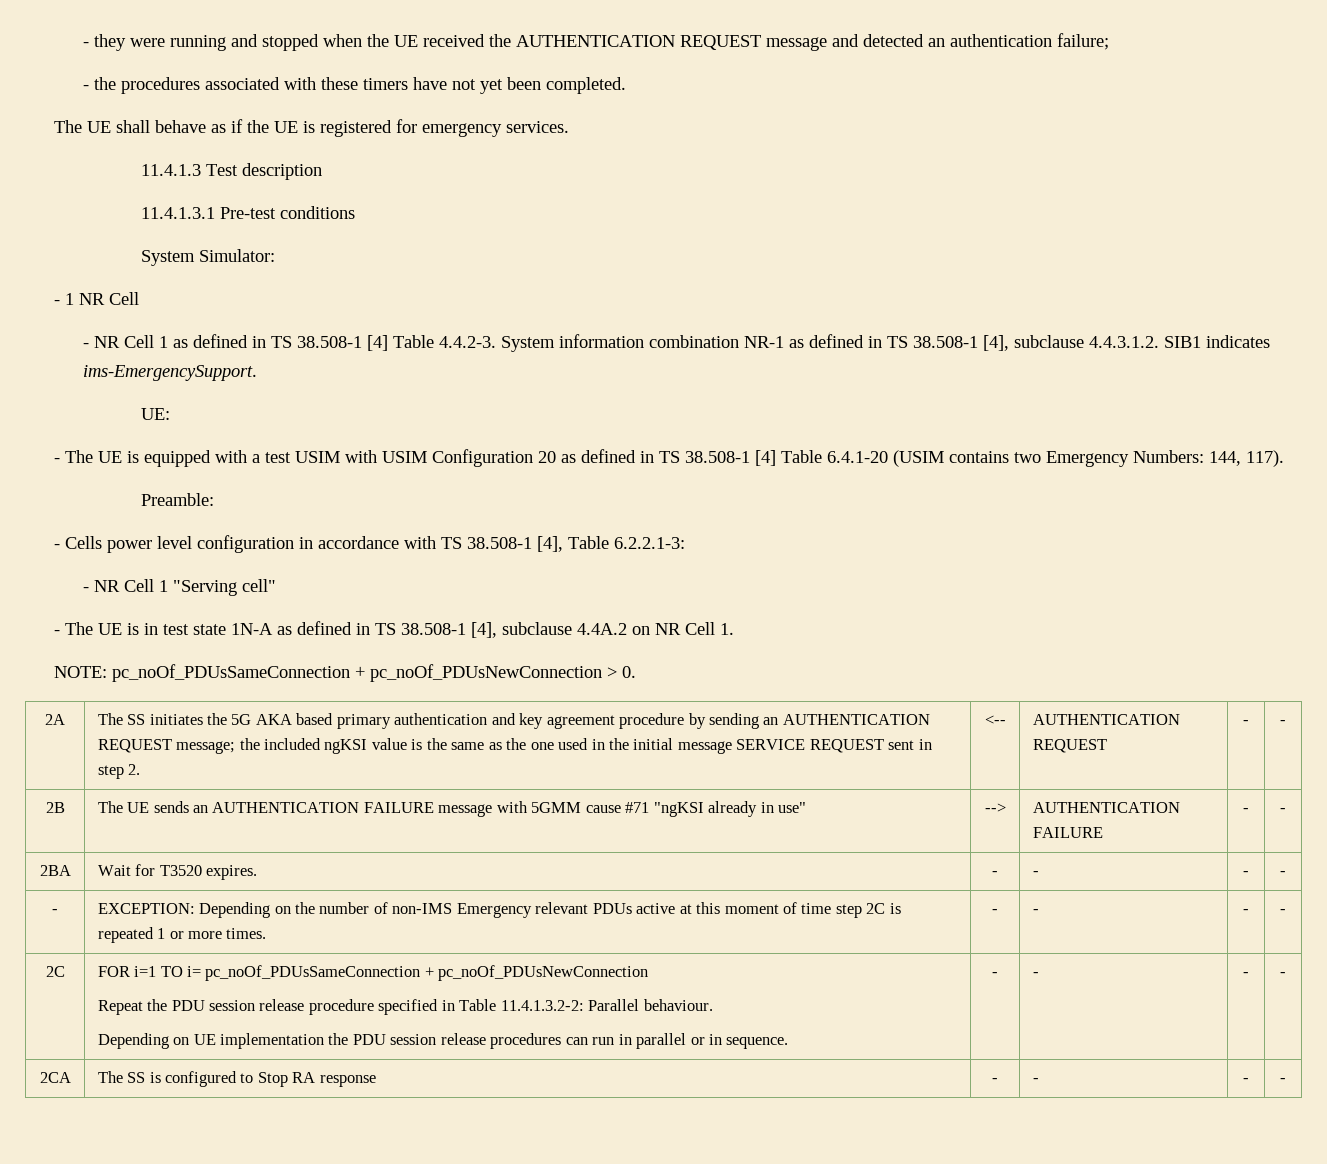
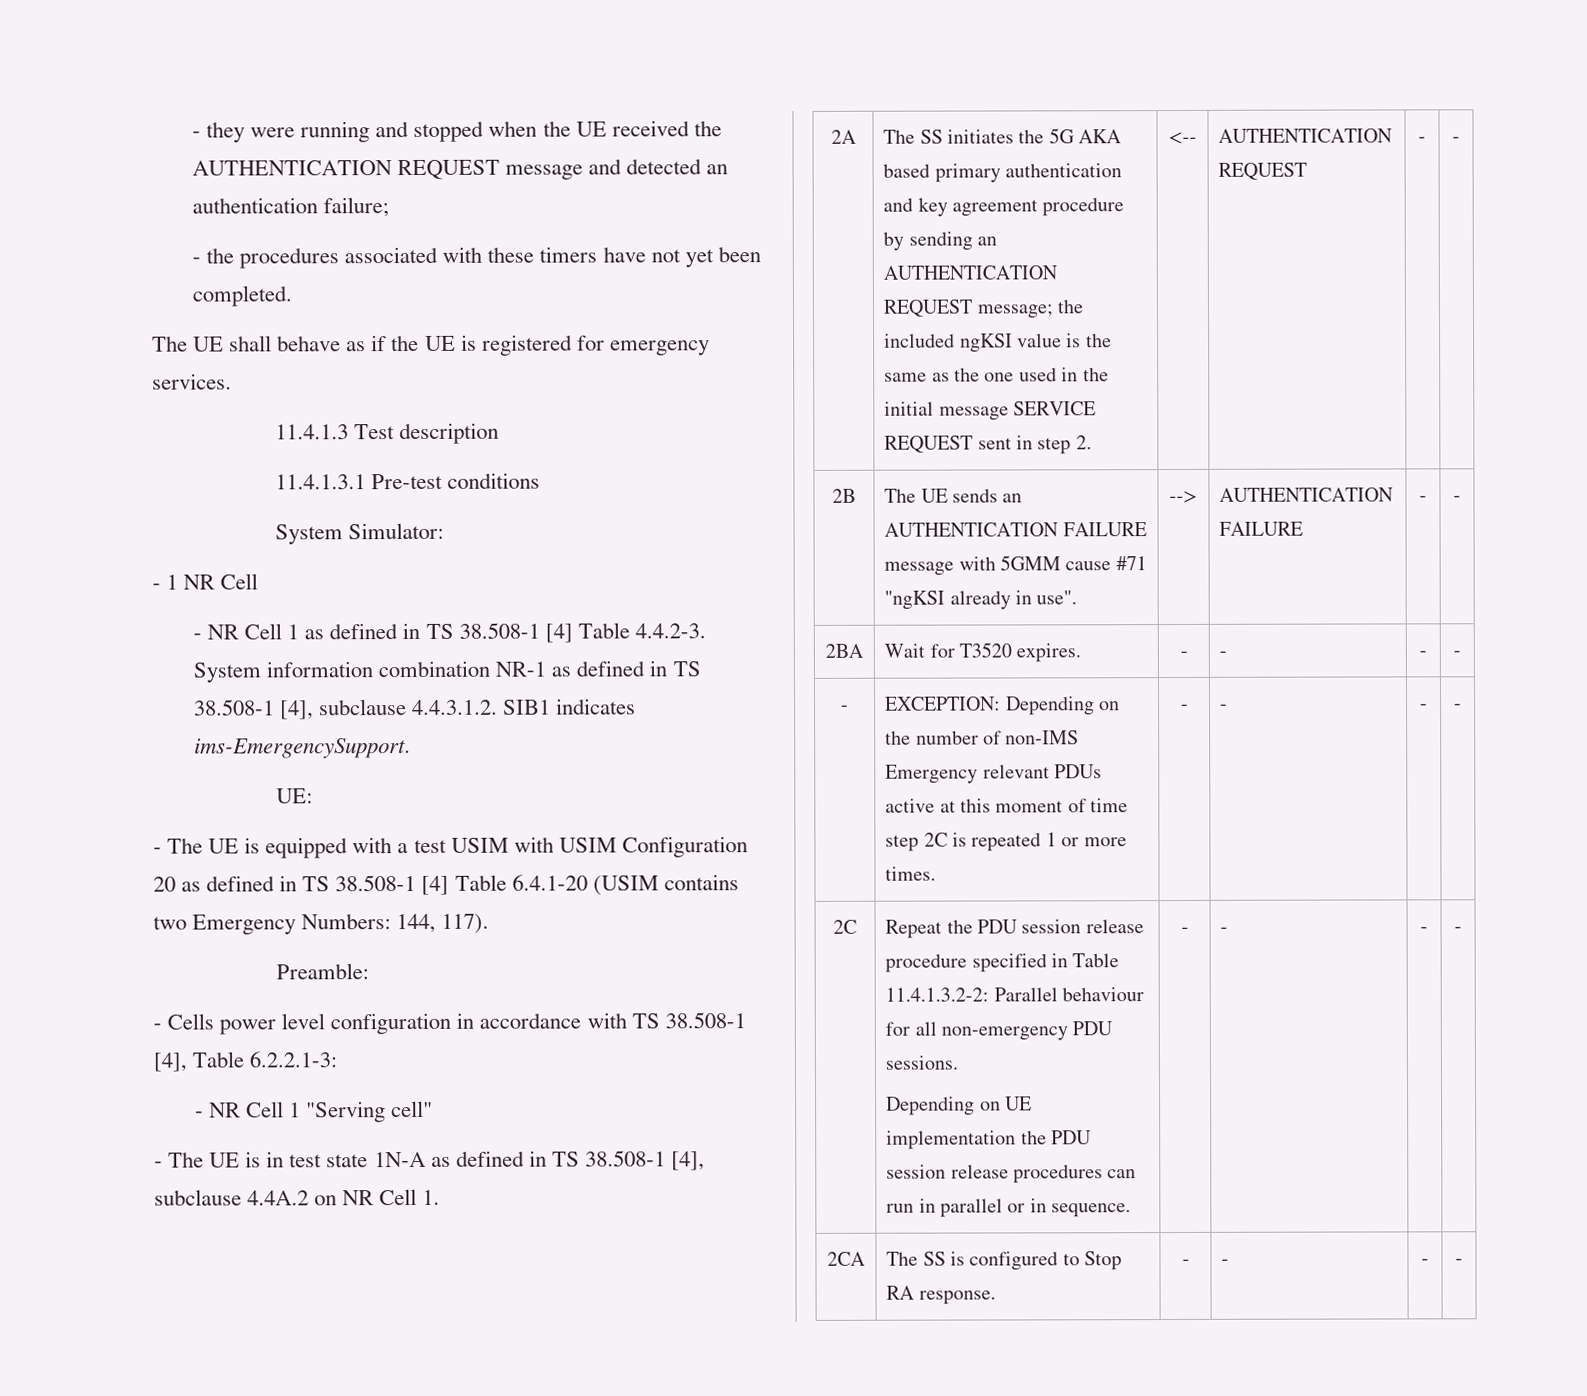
- NOTE: pc_noOf_PDUsSameConnection + pc_noOf_PDUsNewConnection > 0.
- 2B | The UE sends an AUTHENTICATION FAILURE message with 5GMM cause #71 "ngKSI already in use" | --> | AUTHENTICATION FAILURE | - | -
+ 2B | The UE sends an AUTHENTICATION FAILURE message with 5GMM cause #71 "ngKSI already in use". | --> | AUTHENTICATION FAILURE | - | -
- 2C | FOR i=1 TO i= pc_noOf_PDUsSameConnection + pc_noOf_PDUsNewConnection
- Repeat the PDU session release procedure specified in Table 11.4.1.3.2-2: Parallel behaviour.
+ 2C | Repeat the PDU session release procedure specified in Table 11.4.1.3.2-2: Parallel behaviour for all non-emergency PDU sessions.
- 2CA | The SS is configured to Stop RA response | - | - | - | -
+ 2CA | The SS is configured to Stop RA response. | - | - | - | -

